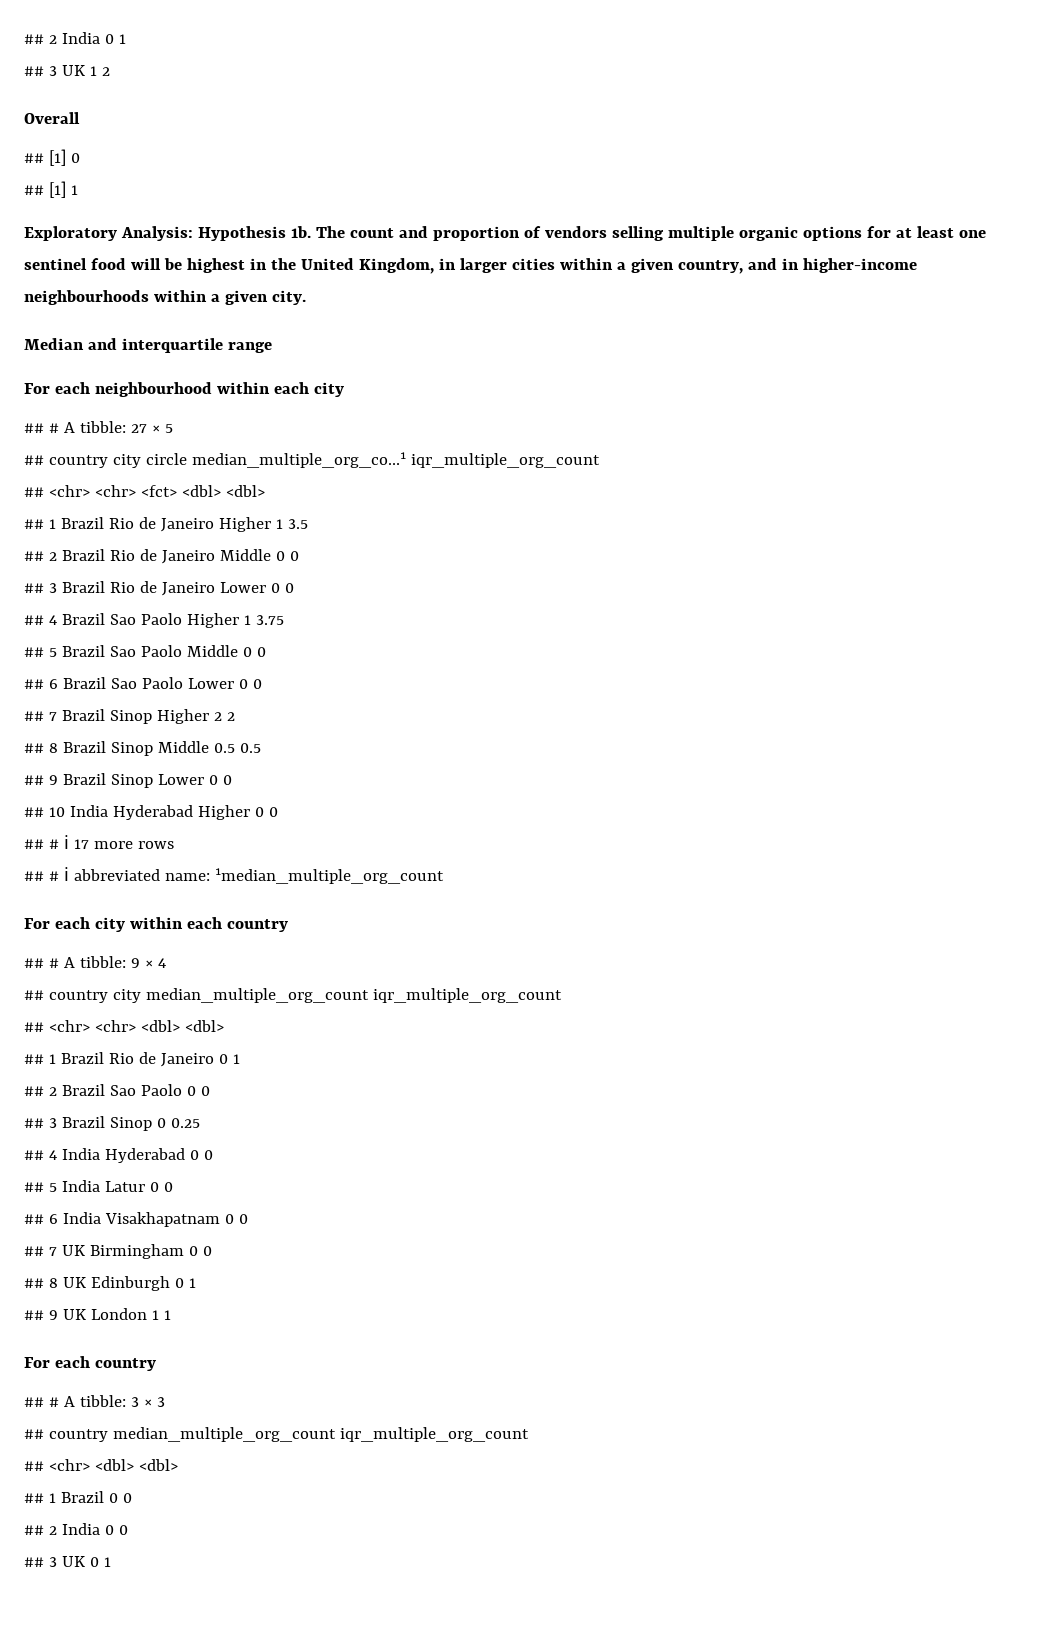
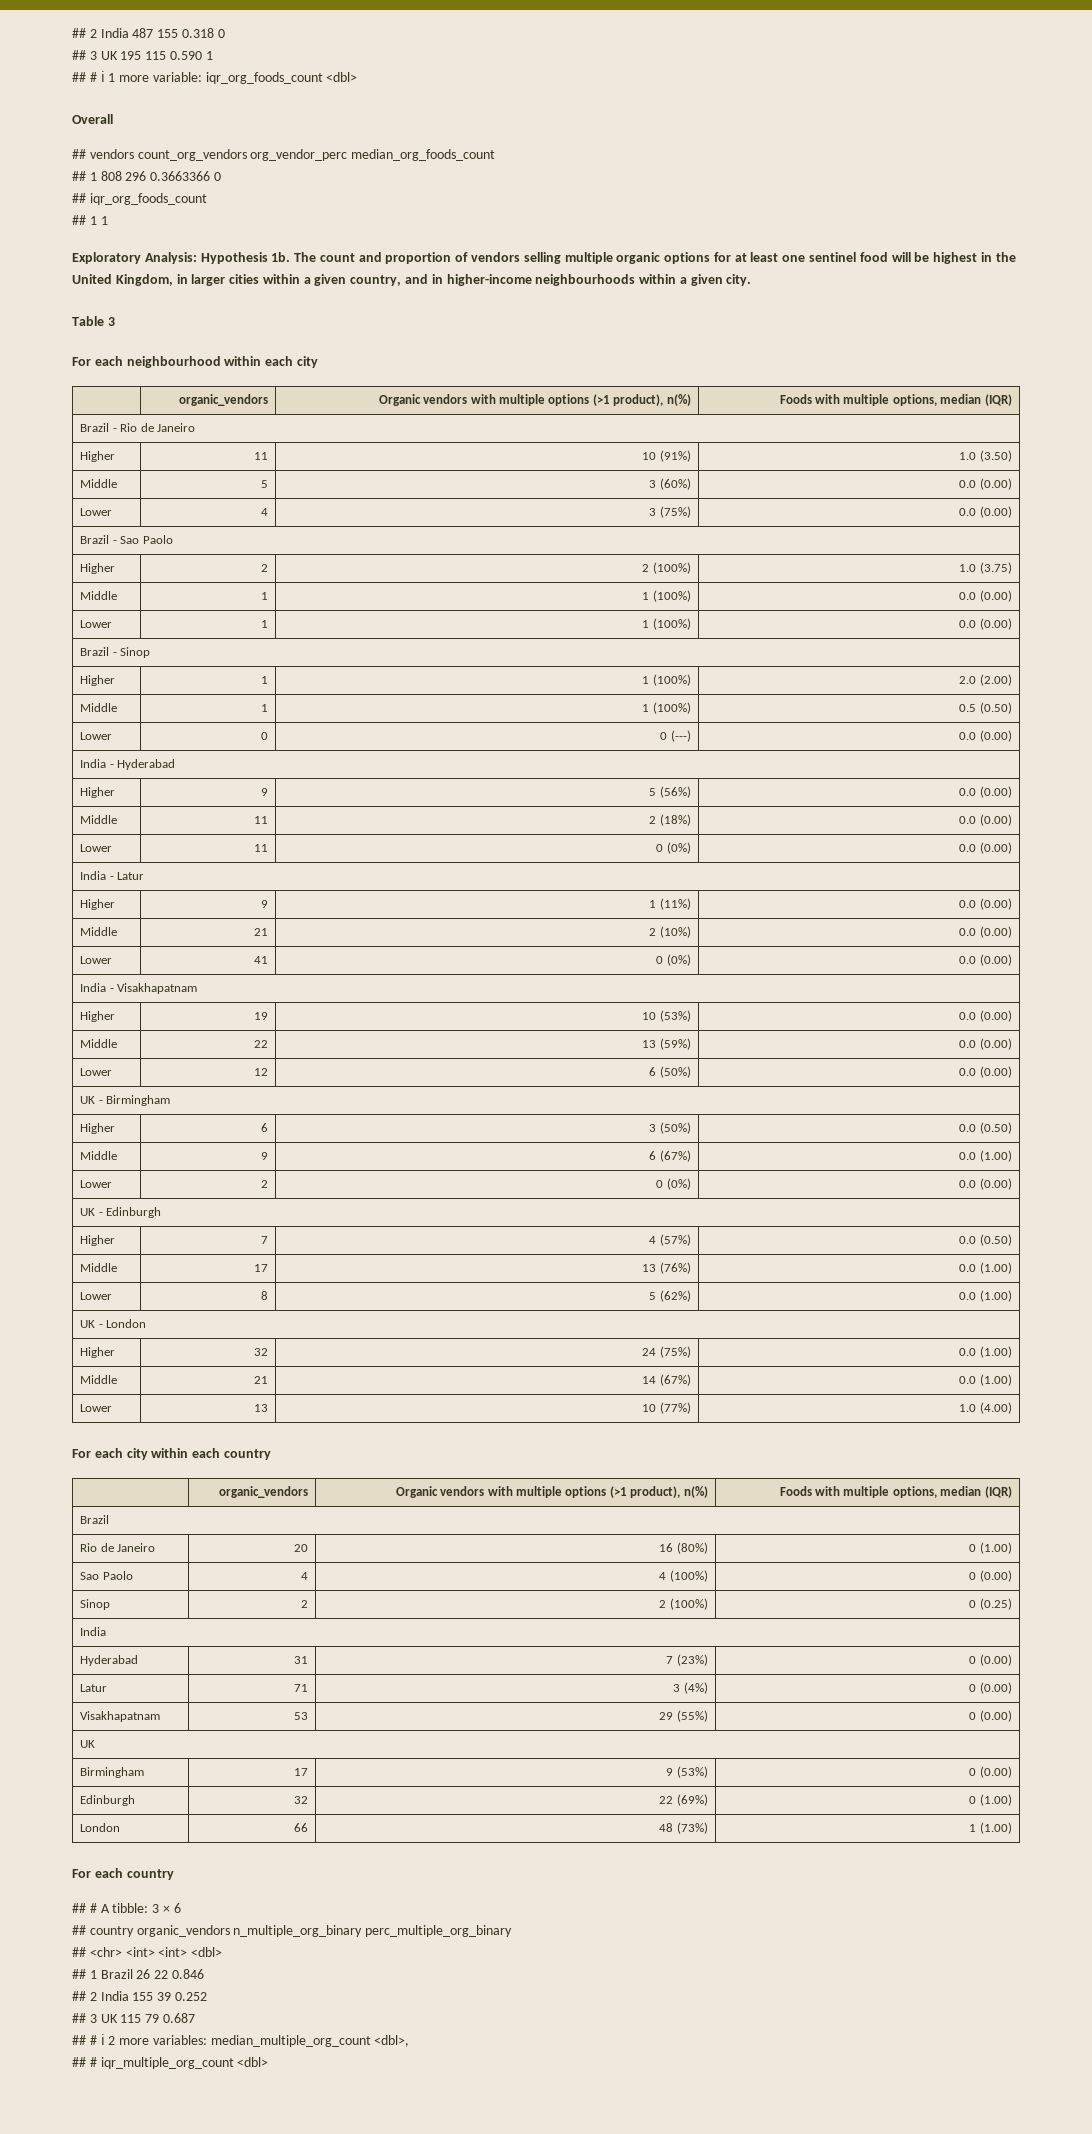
- ## 2 India 0 1
- ## 3 UK 1 2
+ ## 2 India 487 155 0.318 0
+ ## 3 UK 195 115 0.590 1
+ ## # ℹ 1 more variable: iqr_org_foods_count <dbl>
  Overall
- ## [1] 0
- ## [1] 1
+ ## vendors count_org_vendors org_vendor_perc median_org_foods_count
+ ## 1 808 296 0.3663366 0
+ ## iqr_org_foods_count
+ ## 1 1
- Median and interquartile range
+ Table 3
  For each neighbourhood within each city
- ## # A tibble: 27 × 5
- ## country city circle median_multiple_org_co…¹ iqr_multiple_org_count
- ## <chr> <chr> <fct> <dbl> <dbl>
- ## 1 Brazil Rio de Janeiro Higher 1 3.5
- ## 2 Brazil Rio de Janeiro Middle 0 0
- ## 3 Brazil Rio de Janeiro Lower 0 0
- ## 4 Brazil Sao Paolo Higher 1 3.75
- ## 5 Brazil Sao Paolo Middle 0 0
- ## 6 Brazil Sao Paolo Lower 0 0
- ## 7 Brazil Sinop Higher 2 2
- ## 8 Brazil Sinop Middle 0.5 0.5
- ## 9 Brazil Sinop Lower 0 0
- ## 10 India Hyderabad Higher 0 0
- ## # ℹ 17 more rows
- ## # ℹ abbreviated name: ¹median_multiple_org_count
+ | organic_vendors | Organic vendors with multiple options (>1 product), n(%) | Foods with multiple options, median (IQR)
+ Brazil - Rio de Janeiro
+ Higher | 11 | 10 (91%) | 1.0 (3.50)
+ Middle | 5 | 3 (60%) | 0.0 (0.00)
+ Lower | 4 | 3 (75%) | 0.0 (0.00)
+ Brazil - Sao Paolo
+ Higher | 2 | 2 (100%) | 1.0 (3.75)
+ Middle | 1 | 1 (100%) | 0.0 (0.00)
+ Lower | 1 | 1 (100%) | 0.0 (0.00)
+ Brazil - Sinop
+ Higher | 1 | 1 (100%) | 2.0 (2.00)
+ Middle | 1 | 1 (100%) | 0.5 (0.50)
+ Lower | 0 | 0 (---) | 0.0 (0.00)
+ India - Hyderabad
+ Higher | 9 | 5 (56%) | 0.0 (0.00)
+ Middle | 11 | 2 (18%) | 0.0 (0.00)
+ Lower | 11 | 0 (0%) | 0.0 (0.00)
+ India - Latur
+ Higher | 9 | 1 (11%) | 0.0 (0.00)
+ Middle | 21 | 2 (10%) | 0.0 (0.00)
+ Lower | 41 | 0 (0%) | 0.0 (0.00)
+ India - Visakhapatnam
+ Higher | 19 | 10 (53%) | 0.0 (0.00)
+ Middle | 22 | 13 (59%) | 0.0 (0.00)
+ Lower | 12 | 6 (50%) | 0.0 (0.00)
+ UK - Birmingham
+ Higher | 6 | 3 (50%) | 0.0 (0.50)
+ Middle | 9 | 6 (67%) | 0.0 (1.00)
+ Lower | 2 | 0 (0%) | 0.0 (0.00)
+ UK - Edinburgh
+ Higher | 7 | 4 (57%) | 0.0 (0.50)
+ Middle | 17 | 13 (76%) | 0.0 (1.00)
+ Lower | 8 | 5 (62%) | 0.0 (1.00)
+ UK - London
+ Higher | 32 | 24 (75%) | 0.0 (1.00)
+ Middle | 21 | 14 (67%) | 0.0 (1.00)
+ Lower | 13 | 10 (77%) | 1.0 (4.00)
  For each city within each country
- ## # A tibble: 9 × 4
- ## country city median_multiple_org_count iqr_multiple_org_count
- ## <chr> <chr> <dbl> <dbl>
- ## 1 Brazil Rio de Janeiro 0 1
- ## 2 Brazil Sao Paolo 0 0
- ## 3 Brazil Sinop 0 0.25
- ## 4 India Hyderabad 0 0
- ## 5 India Latur 0 0
- ## 6 India Visakhapatnam 0 0
- ## 7 UK Birmingham 0 0
- ## 8 UK Edinburgh 0 1
- ## 9 UK London 1 1
+ | organic_vendors | Organic vendors with multiple options (>1 product), n(%) | Foods with multiple options, median (IQR)
+ Brazil
+ Rio de Janeiro | 20 | 16 (80%) | 0 (1.00)
+ Sao Paolo | 4 | 4 (100%) | 0 (0.00)
+ Sinop | 2 | 2 (100%) | 0 (0.25)
+ India
+ Hyderabad | 31 | 7 (23%) | 0 (0.00)
+ Latur | 71 | 3 (4%) | 0 (0.00)
+ Visakhapatnam | 53 | 29 (55%) | 0 (0.00)
+ UK
+ Birmingham | 17 | 9 (53%) | 0 (0.00)
+ Edinburgh | 32 | 22 (69%) | 0 (1.00)
+ London | 66 | 48 (73%) | 1 (1.00)
- ## # A tibble: 3 × 3
- ## country median_multiple_org_count iqr_multiple_org_count
- ## <chr> <dbl> <dbl>
- ## 1 Brazil 0 0
- ## 2 India 0 0
- ## 3 UK 0 1
+ ## # A tibble: 3 × 6
+ ## country organic_vendors n_multiple_org_binary perc_multiple_org_binary
+ ## <chr> <int> <int> <dbl>
+ ## 1 Brazil 26 22 0.846
+ ## 2 India 155 39 0.252
+ ## 3 UK 115 79 0.687
+ ## # ℹ 2 more variables: median_multiple_org_count <dbl>,
+ ## # iqr_multiple_org_count <dbl>

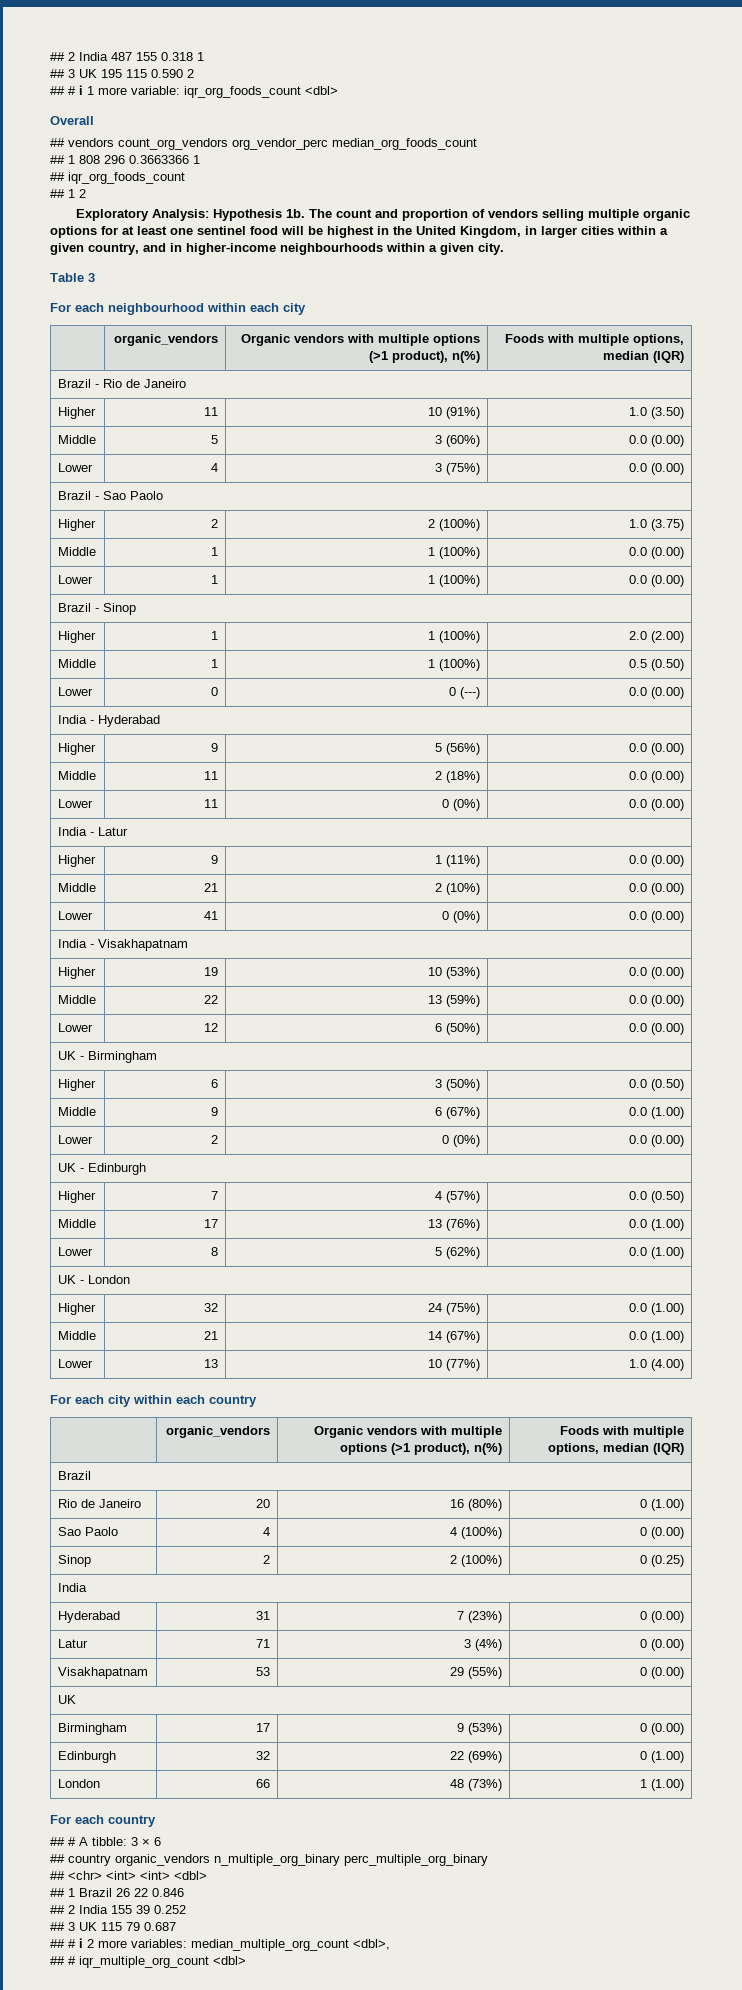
- ## 2 India 487 155 0.318 0
+ ## 2 India 487 155 0.318 1
- ## 3 UK 195 115 0.590 1
+ ## 3 UK 195 115 0.590 2
- ## 1 808 296 0.3663366 0
+ ## 1 808 296 0.3663366 1
- ## 1 1
+ ## 1 2

